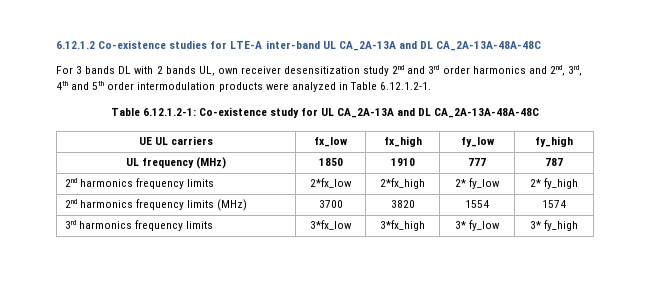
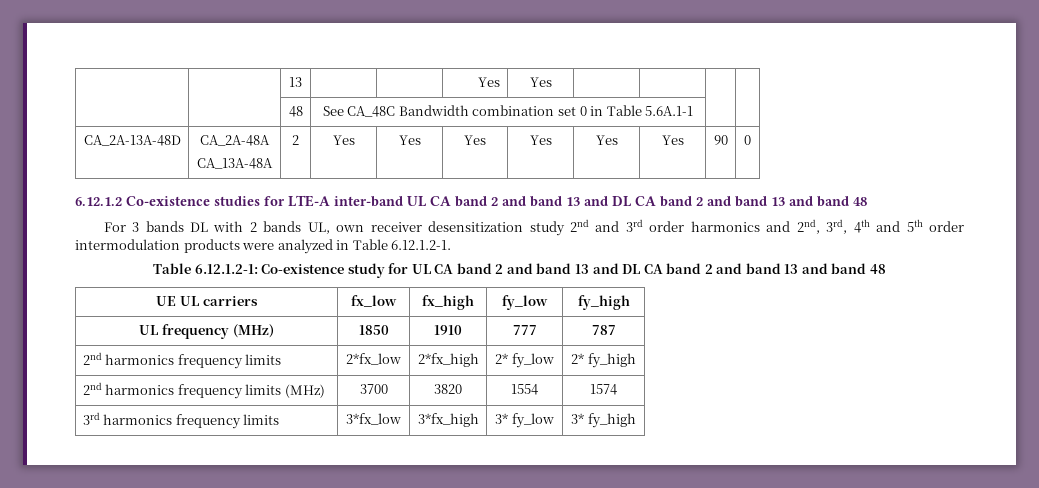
+ | | 13 | | | Yes | Yes | | | |
+ | | 48 | See CA_48C Bandwidth combination set 0 in Table 5.6A.1-1 | |
+ CA_2A-13A-48D | CA_2A-48A
+ CA_13A-48A | 2 | Yes | Yes | Yes | Yes | Yes | Yes | 90 | 0
- 6.12.1.2 Co-existence studies for LTE-A inter-band UL CA_2A-13A and DL CA_2A-13A-48A-48C
+ 6.12.1.2 Co-existence studies for LTE-A inter-band UL CA band 2 and band 13 and DL CA band 2 and band 13 and band 48
- Table 6.12.1.2-1: Co-existence study for UL CA_2A-13A and DL CA_2A-13A-48A-48C
+ Table 6.12.1.2-1: Co-existence study for UL CA band 2 and band 13 and DL CA band 2 and band 13 and band 48

